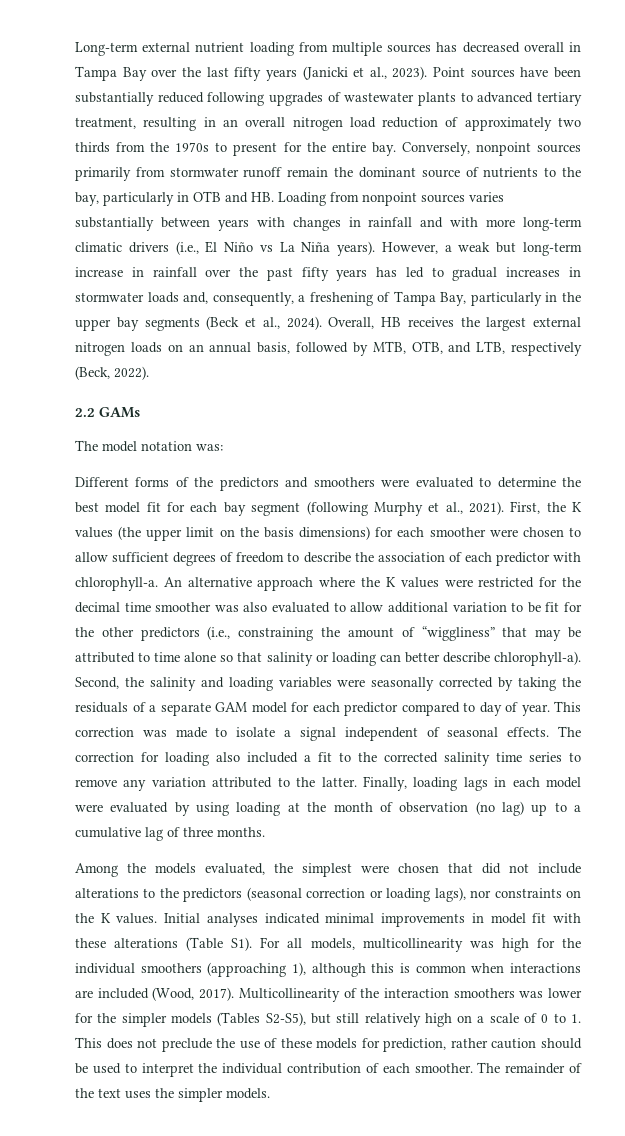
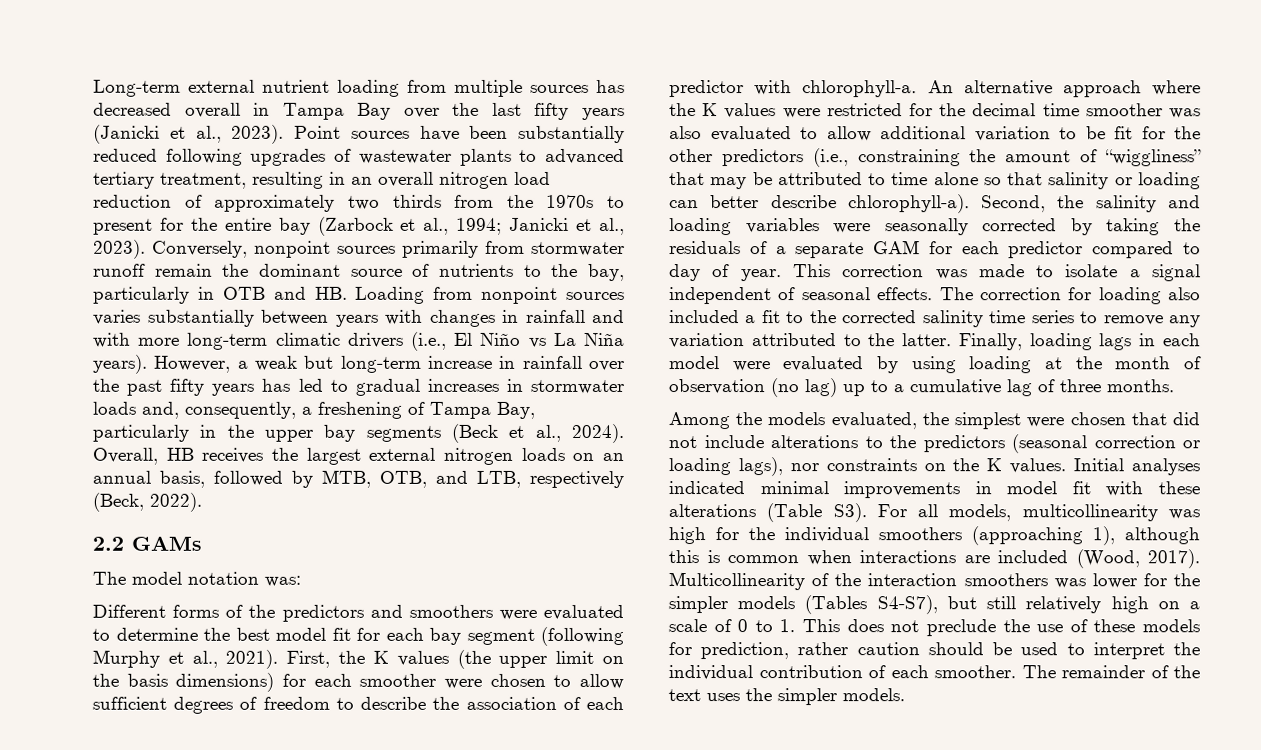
- Point sources have been substantially reduced following upgrades of wastewater plants to advanced tertiary treatment, resulting in an overall nitrogen load reduction of approximately two thirds from the 1970s to present for the entire bay.
+ Point sources have been substantially reduced following upgrades of wastewater plants to advanced tertiary treatment, resulting in an overall nitrogen load reduction of approximately two thirds from the 1970s to present for the entire bay (Zarbock et al., 1994; Janicki et al., 2023).
- Second, the salinity and loading variables were seasonally corrected by taking the residuals of a separate GAM model for each predictor compared to day of year.
+ Second, the salinity and loading variables were seasonally corrected by taking the residuals of a separate GAM for each predictor compared to day of year.
- Initial analyses indicated minimal improvements in model fit with these alterations (Table S1). For all models, multicollinearity was high for the individual smoothers (approaching 1), although this is common when interactions are included (Wood, 2017).
+ Initial analyses indicated minimal improvements in model fit with these alterations (Table S3). For all models, multicollinearity was high for the individual smoothers (approaching 1), although this is common when interactions are included (Wood, 2017).
- Multicollinearity of the interaction smoothers was lower for the simpler models (Tables S2-S5), but still relatively high on a scale of 0 to 1. This does not preclude the use of these models for prediction, rather caution should be used to interpret the individual contribution of each smoother.
+ Multicollinearity of the interaction smoothers was lower for the simpler models (Tables S4-S7), but still relatively high on a scale of 0 to 1. This does not preclude the use of these models for prediction, rather caution should be used to interpret the individual contribution of each smoother.

